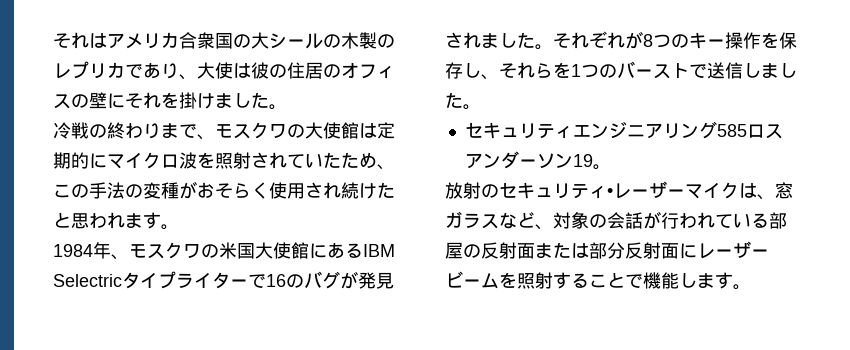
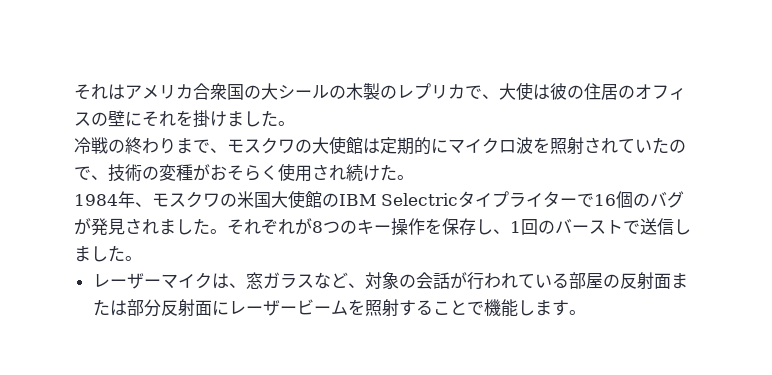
- それはアメリカ合衆国の大シールの木製のレプリカであり、大使は彼の住居のオフィスの壁にそれを掛けました。
+ それはアメリカ合衆国の大シールの木製のレプリカで、大使は彼の住居のオフィスの壁にそれを掛けました。
- 冷戦の終わりまで、モスクワの大使館は定期的にマイクロ波を照射されていたため、この手法の変種がおそらく使用され続けたと思われます。
+ 冷戦の終わりまで、モスクワの大使館は定期的にマイクロ波を照射されていたので、技術の変種がおそらく使用され続けた。
- 1984年、モスクワの米国大使館にあるIBM Selectricタイプライターで16のバグが発見されました。
+ 1984年、モスクワの米国大使館のIBM Selectricタイプライターで16個のバグが発見されました。
- それぞれが8つのキー操作を保存し、それらを1つのバーストで送信しました。
+ それぞれが8つのキー操作を保存し、1回のバーストで送信しました。
- セキュリティエンジニアリング585ロスアンダーソン19。
- 放射のセキュリティ•レーザーマイクは、窓ガラスなど、対象の会話が行われている部屋の反射面または部分反射面にレーザービームを照射することで機能します。
+ レーザーマイクは、窓ガラスなど、対象の会話が行われている部屋の反射面または部分反射面にレーザービームを照射することで機能します。

